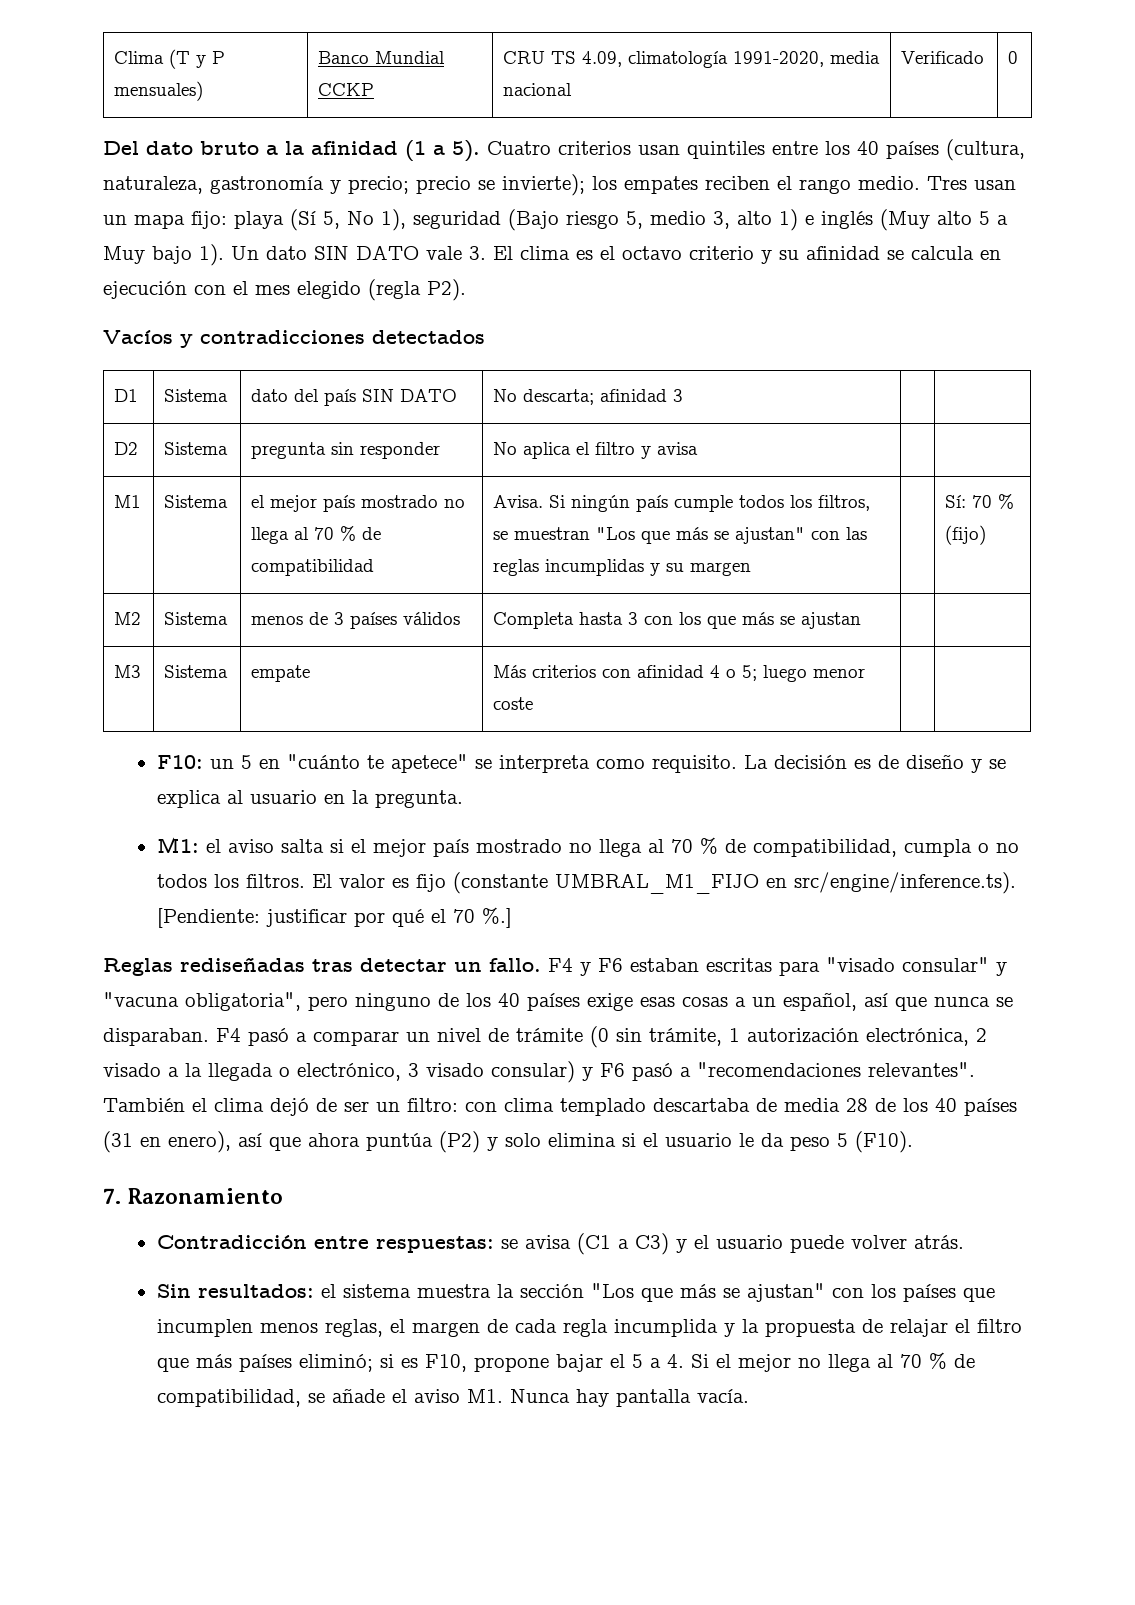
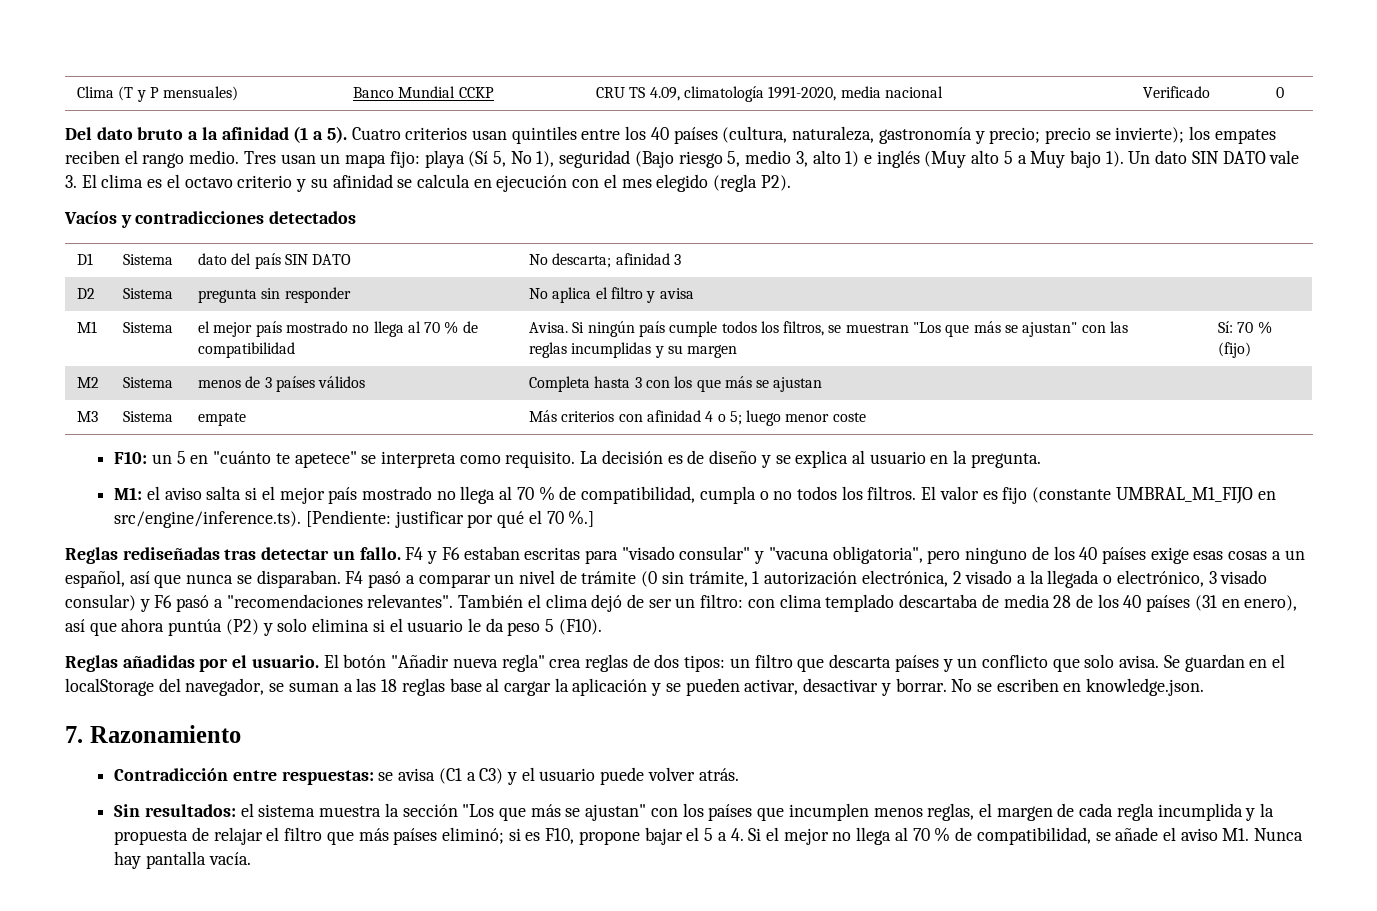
+ Reglas añadidas por el usuario. El botón "Añadir nueva regla" crea reglas de dos tipos: un filtro que descarta países y un conflicto que solo avisa. Se guardan en el localStorage del navegador, se suman a las 18 reglas base al cargar la aplicación y se pueden activar, desactivar y borrar. No se escriben en knowledge.json.

